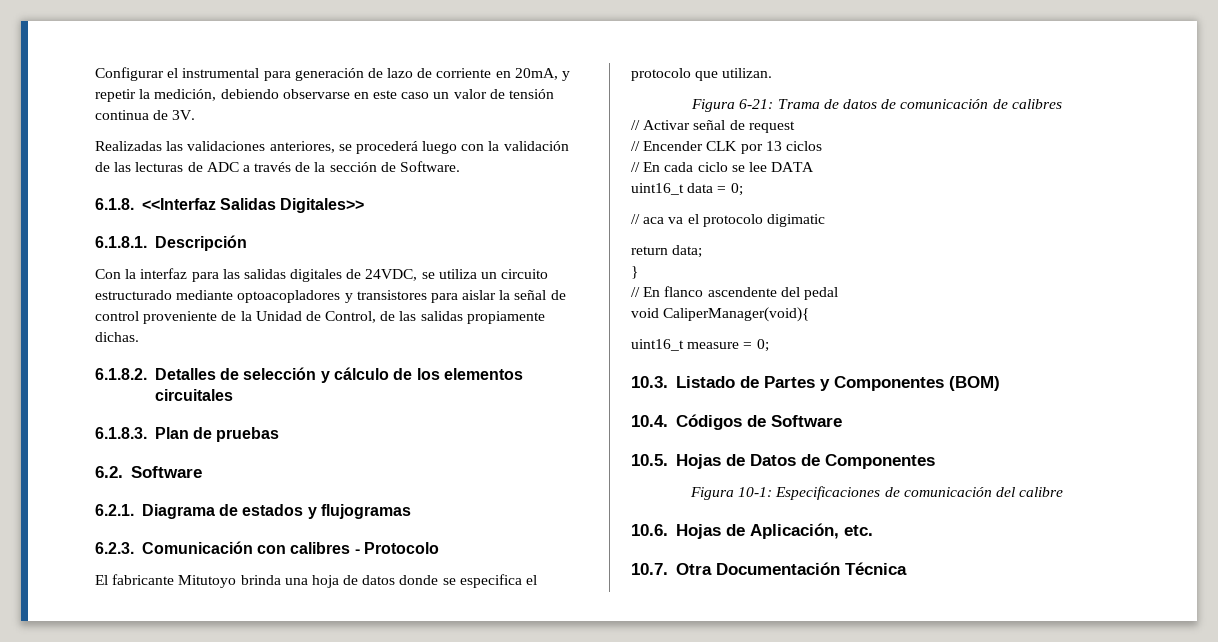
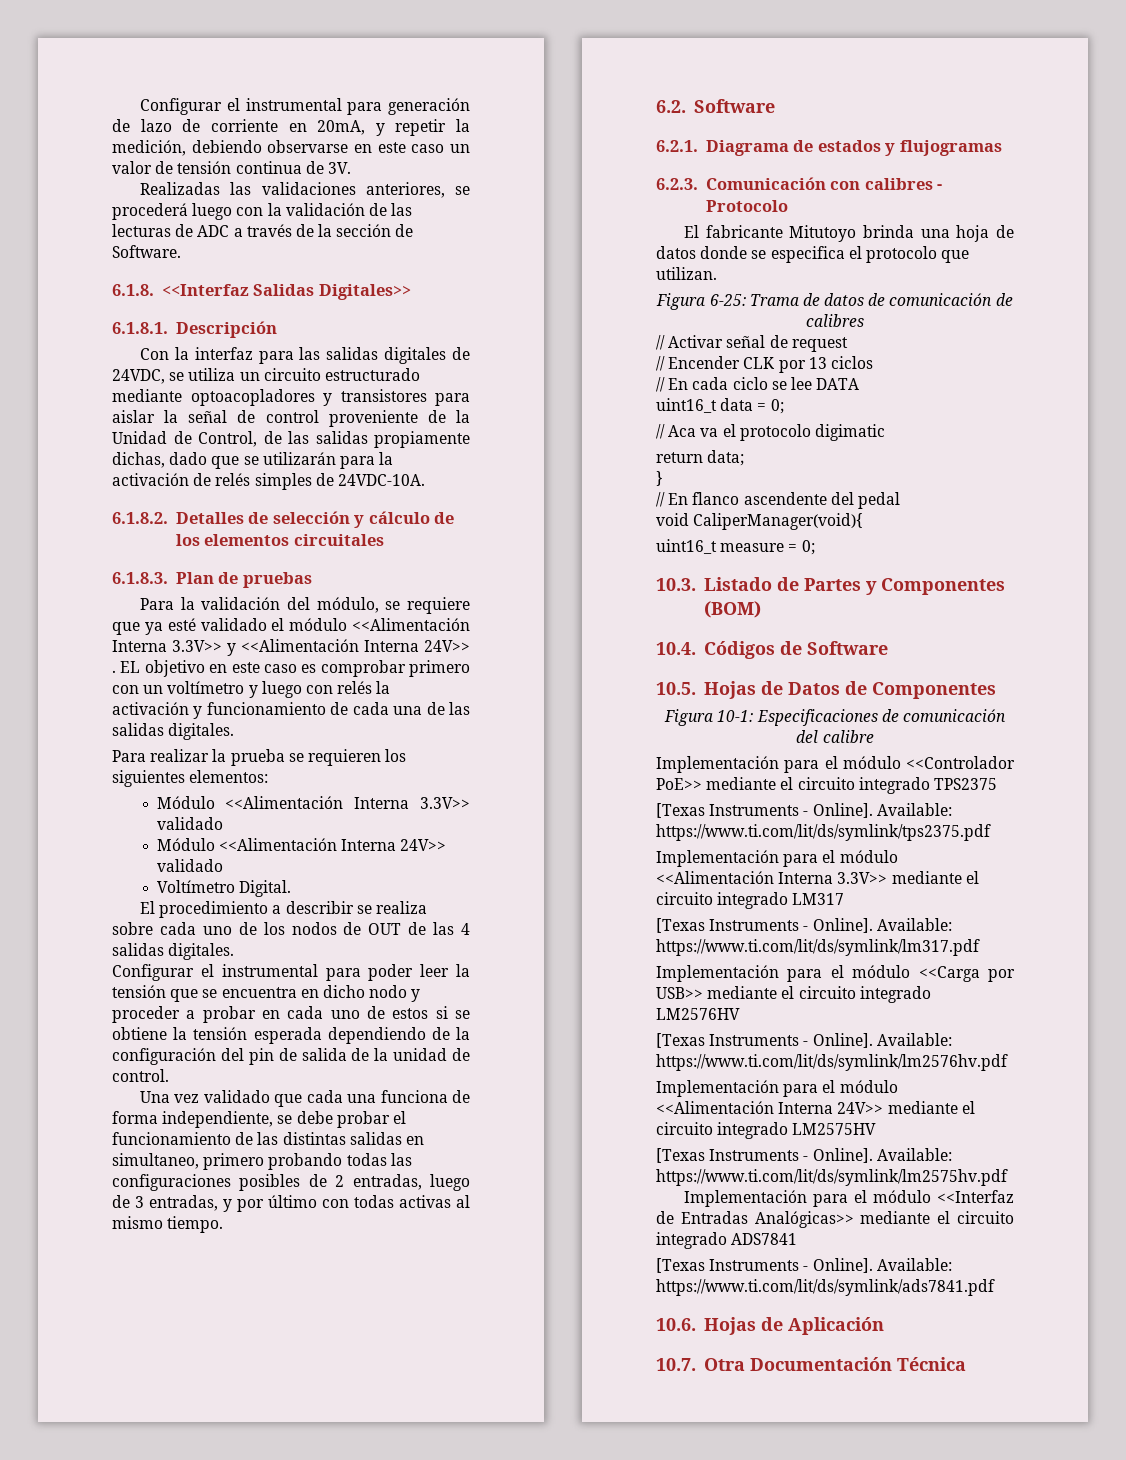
- Con la interfaz para las salidas digitales de 24VDC, se utiliza un circuito estructurado mediante optoacopladores y transistores para aislar la señal de control proveniente de la Unidad de Control, de las salidas propiamente dichas.
+ Con la interfaz para las salidas digitales de 24VDC, se utiliza un circuito estructurado mediante optoacopladores y transistores para aislar la señal de control proveniente de la Unidad de Control, de las salidas propiamente dichas, dado que se utilizarán para la activación de relés simples de 24VDC-10A.
+ Para la validación del módulo, se requiere que ya esté validado el módulo <<Alimentación Interna 3.3V>> y <<Alimentación Interna 24V>> . EL objetivo en este caso es comprobar primero con un voltímetro y luego con relés la activación y funcionamiento de cada una de las salidas digitales.
+ Para realizar la prueba se requieren los siguientes elementos:
+ Módulo <<Alimentación Interna 3.3V>> validado
+ Módulo <<Alimentación Interna 24V>> validado
+ Voltímetro Digital.
+ El procedimiento a describir se realiza sobre cada uno de los nodos de OUT de las 4 salidas digitales.
+ Configurar el instrumental para poder leer la tensión que se encuentra en dicho nodo y proceder a probar en cada uno de estos si se obtiene la tensión esperada dependiendo de la configuración del pin de salida de la unidad de control.
+ Una vez validado que cada una funciona de forma independiente, se debe probar el funcionamiento de las distintas salidas en simultaneo, primero probando todas las configuraciones posibles de 2 entradas, luego de 3 entradas, y por último con todas activas al mismo tiempo.
- Figura 6-21: Trama de datos de comunicación de calibres
+ Figura 6-25: Trama de datos de comunicación de calibres
- // aca va el protocolo digimatic
+ // Aca va el protocolo digimatic
+ Implementación para el módulo <<Controlador PoE>> mediante el circuito integrado TPS2375
+ [Texas Instruments - Online]. Available: https://www.ti.com/lit/ds/symlink/tps2375.pdf
+ Implementación para el módulo <<Alimentación Interna 3.3V>> mediante el circuito integrado LM317
+ [Texas Instruments - Online]. Available: https://www.ti.com/lit/ds/symlink/lm317.pdf
+ Implementación para el módulo <<Carga por USB>> mediante el circuito integrado LM2576HV
+ [Texas Instruments - Online]. Available: https://www.ti.com/lit/ds/symlink/lm2576hv.pdf
+ Implementación para el módulo <<Alimentación Interna 24V>> mediante el circuito integrado LM2575HV
+ [Texas Instruments - Online]. Available: https://www.ti.com/lit/ds/symlink/lm2575hv.pdf
+ Implementación para el módulo <<Interfaz de Entradas Analógicas>> mediante el circuito integrado ADS7841
+ [Texas Instruments - Online]. Available: https://www.ti.com/lit/ds/symlink/ads7841.pdf
- 10.6. Hojas de Aplicación, etc.
+ 10.6. Hojas de Aplicación

